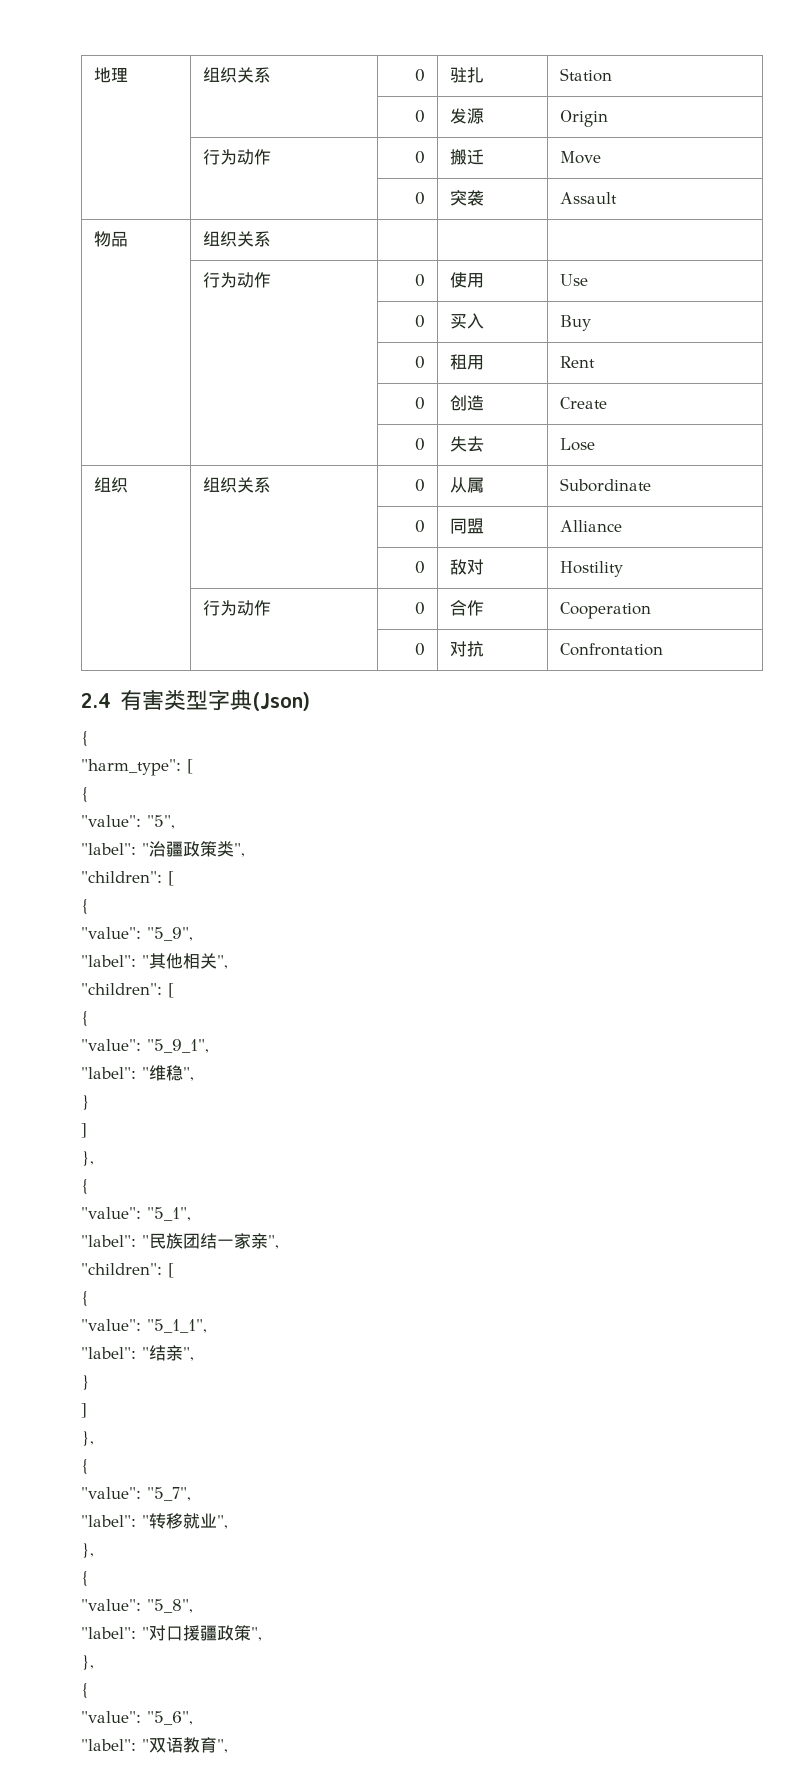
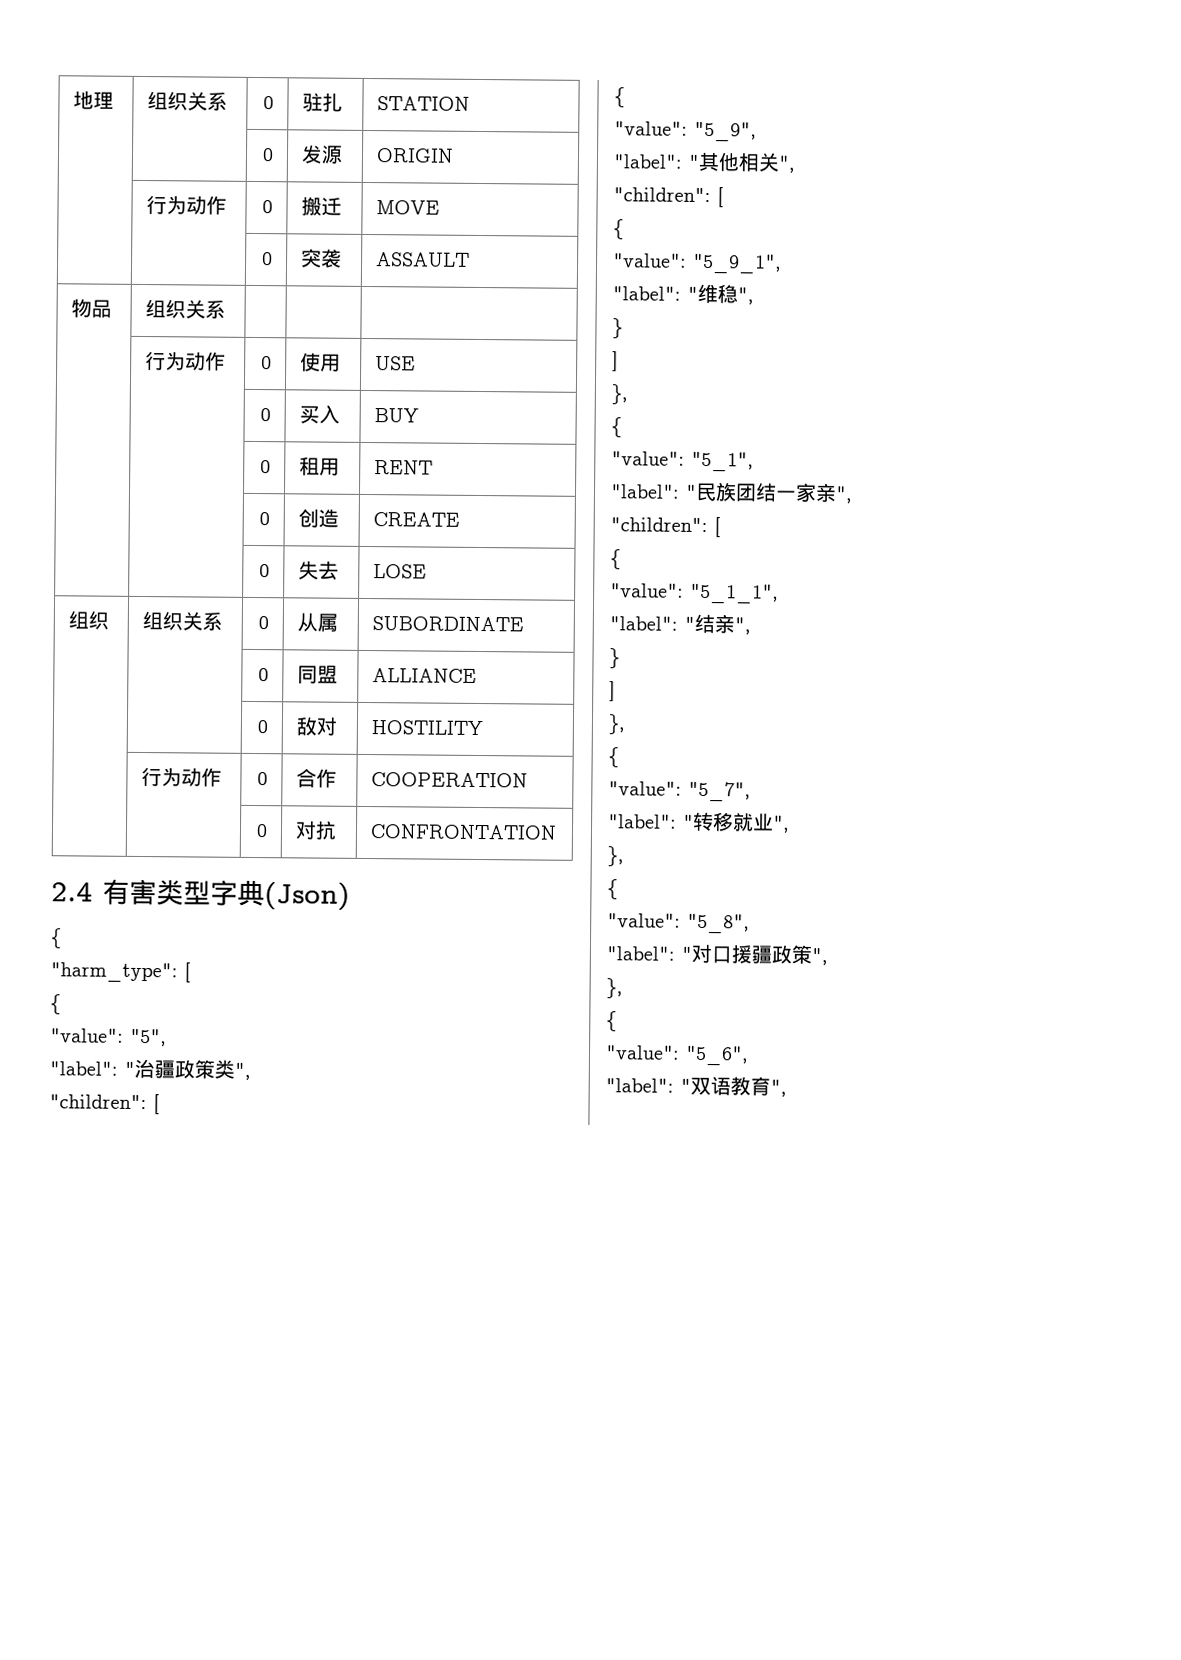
- 地理 | 组织关系 | 0 | 驻扎 | Station
+ 地理 | 组织关系 | 0 | 驻扎 | STATION
- | | 0 | 发源 | Origin
+ | | 0 | 发源 | ORIGIN
- | 行为动作 | 0 | 搬迁 | Move
+ | 行为动作 | 0 | 搬迁 | MOVE
- | | 0 | 突袭 | Assault
+ | | 0 | 突袭 | ASSAULT
- | 行为动作 | 0 | 使用 | Use
+ | 行为动作 | 0 | 使用 | USE
- | | 0 | 买入 | Buy
+ | | 0 | 买入 | BUY
- | | 0 | 租用 | Rent
+ | | 0 | 租用 | RENT
- | | 0 | 创造 | Create
+ | | 0 | 创造 | CREATE
- | | 0 | 失去 | Lose
+ | | 0 | 失去 | LOSE
- 组织 | 组织关系 | 0 | 从属 | Subordinate
+ 组织 | 组织关系 | 0 | 从属 | SUBORDINATE
- | | 0 | 同盟 | Alliance
+ | | 0 | 同盟 | ALLIANCE
- | | 0 | 敌对 | Hostility
+ | | 0 | 敌对 | HOSTILITY
- | 行为动作 | 0 | 合作 | Cooperation
+ | 行为动作 | 0 | 合作 | COOPERATION
- | | 0 | 对抗 | Confrontation
+ | | 0 | 对抗 | CONFRONTATION

